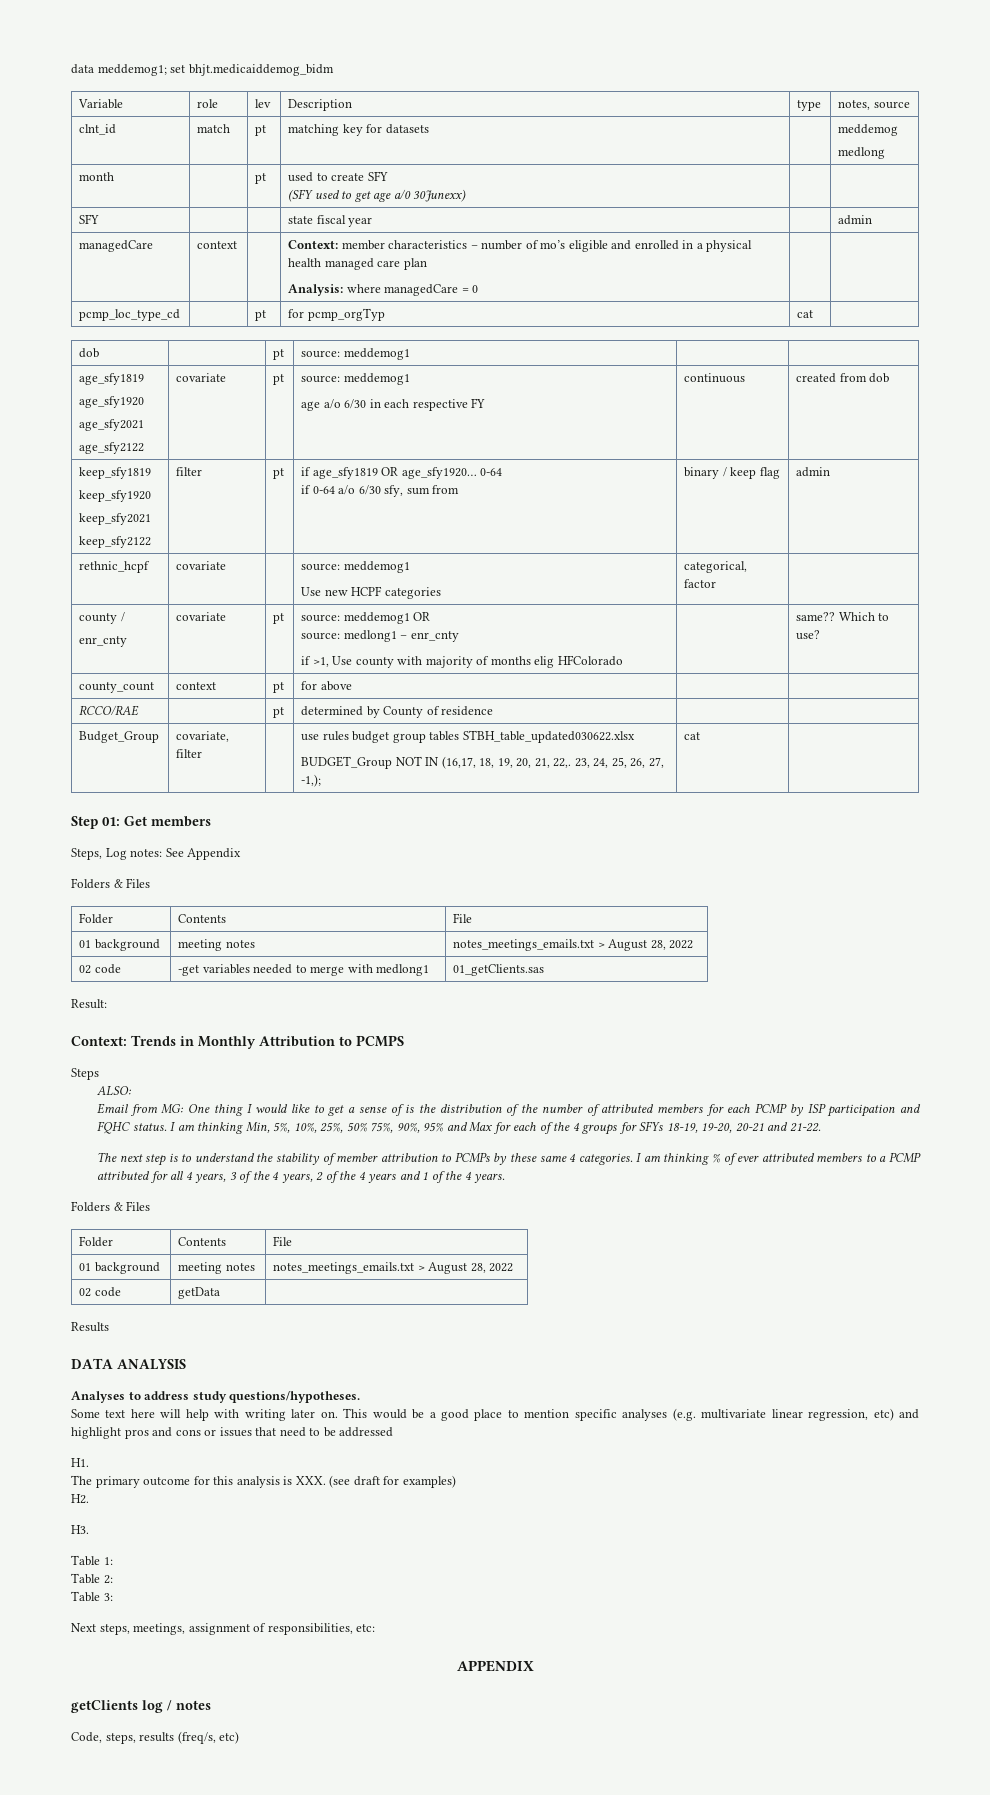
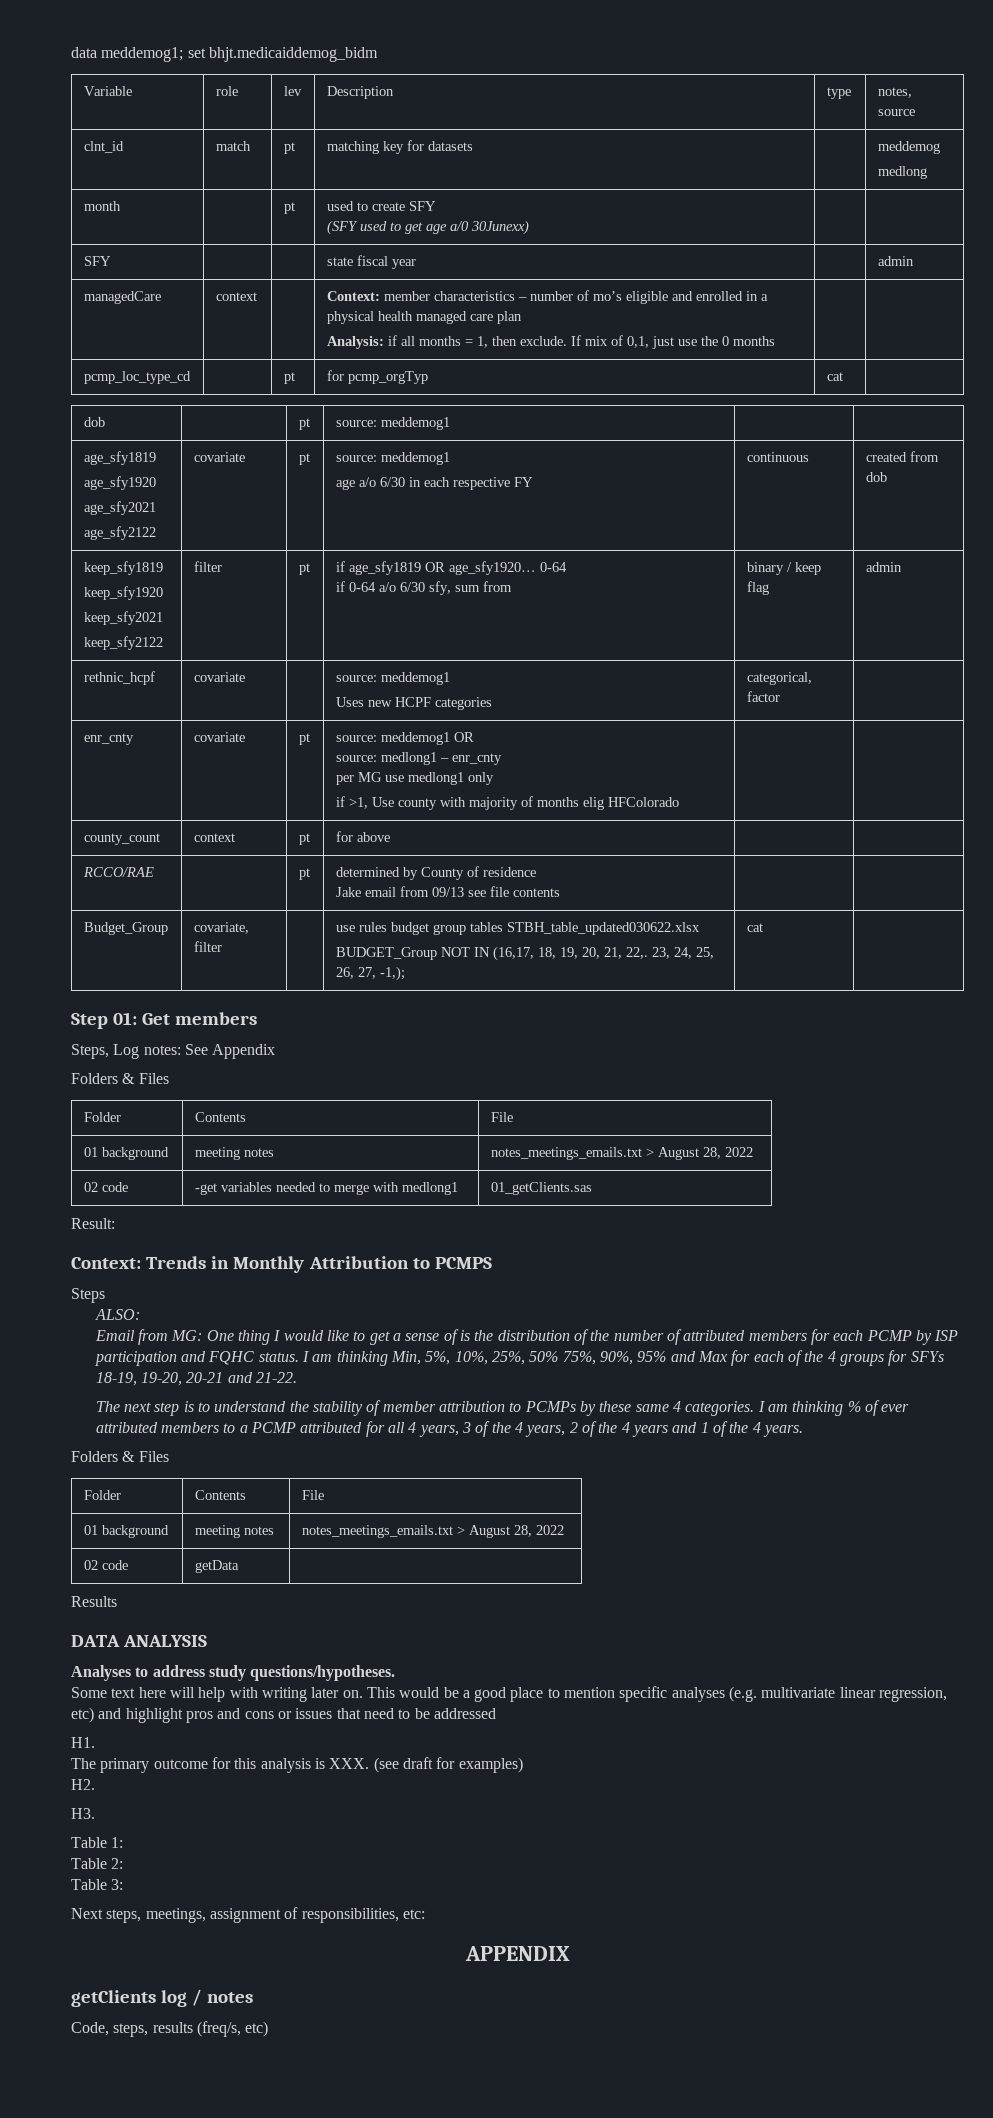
  managedCare | context | | Context: member characteristics – number of mo’s eligible and enrolled in a physical health managed care plan
- Analysis: where managedCare = 0 | |
+ Analysis: if all months = 1, then exclude. If mix of 0,1, just use the 0 months | |
  rethnic_hcpf | covariate | | source: meddemog1
- Use new HCPF categories | categorical, factor |
+ Uses new HCPF categories | categorical, factor |
- county /
  enr_cnty | covariate | pt | source: meddemog1 OR
  source: medlong1 – enr_cnty
- if >1, Use county with majority of months elig HFColorado | | same?? Which to use?
+ per MG use medlong1 only
+ if >1, Use county with majority of months elig HFColorado | |
- RCCO/RAE | | pt | determined by County of residence | |
+ RCCO/RAE | | pt | determined by County of residence
+ Jake email from 09/13 see file contents | |

